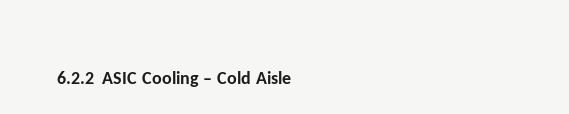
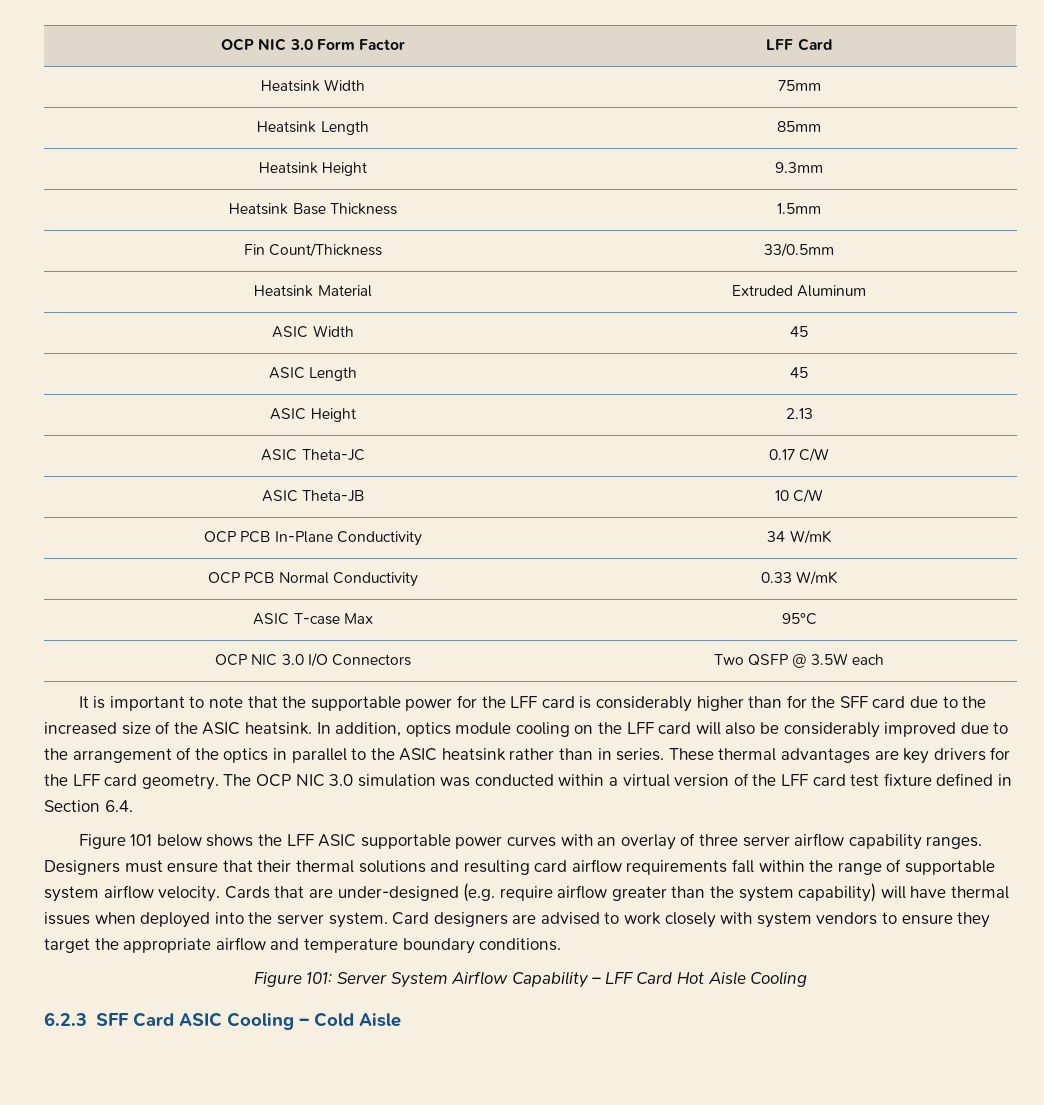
- 6.2.2 ASIC Cooling – Cold Aisle
+ OCP NIC 3.0 Form Factor | LFF Card
+ Heatsink Width | 75mm
+ Heatsink Length | 85mm
+ Heatsink Height | 9.3mm
+ Heatsink Base Thickness | 1.5mm
+ Fin Count/Thickness | 33/0.5mm
+ Heatsink Material | Extruded Aluminum
+ ASIC Width | 45
+ ASIC Length | 45
+ ASIC Height | 2.13
+ ASIC Theta-JC | 0.17 C/W
+ ASIC Theta-JB | 10 C/W
+ OCP PCB In-Plane Conductivity | 34 W/mK
+ OCP PCB Normal Conductivity | 0.33 W/mK
+ ASIC T-case Max | 95°C
+ OCP NIC 3.0 I/O Connectors | Two QSFP @ 3.5W each
+ It is important to note that the supportable power for the LFF card is considerably higher than for the SFF card due to the increased size of the ASIC heatsink. In addition, optics module cooling on the LFF card will also be considerably improved due to the arrangement of the optics in parallel to the ASIC heatsink rather than in series. These thermal advantages are key drivers for the LFF card geometry. The OCP NIC 3.0 simulation was conducted within a virtual version of the LFF card test fixture defined in Section 6.4.
+ Figure 101 below shows the LFF ASIC supportable power curves with an overlay of three server airflow capability ranges. Designers must ensure that their thermal solutions and resulting card airflow requirements fall within the range of supportable system airflow velocity. Cards that are under-designed (e.g. require airflow greater than the system capability) will have thermal issues when deployed into the server system. Card designers are advised to work closely with system vendors to ensure they target the appropriate airflow and temperature boundary conditions.
+ Figure 101: Server System Airflow Capability – LFF Card Hot Aisle Cooling
+ 6.2.3 SFF Card ASIC Cooling – Cold Aisle

